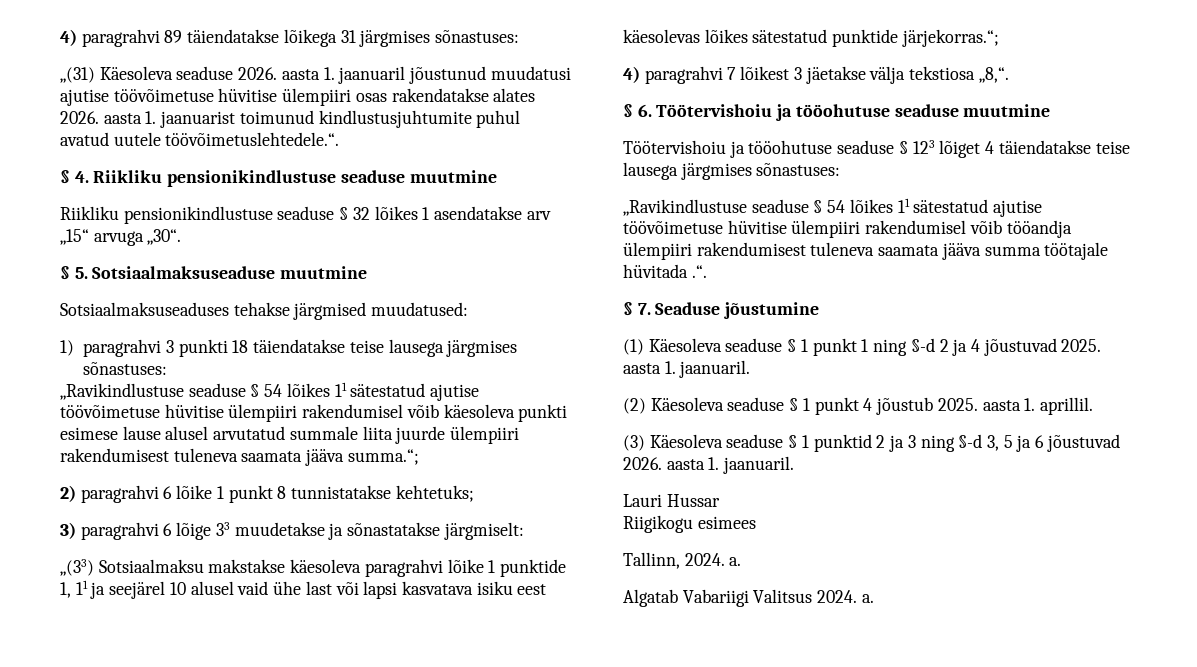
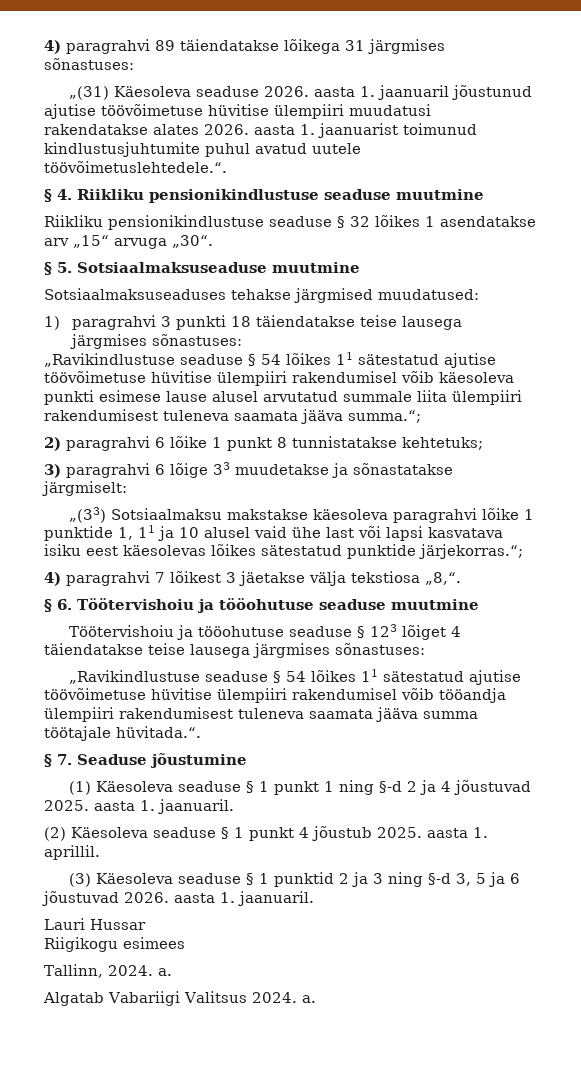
- „(31) Käesoleva seaduse 2026. aasta 1. jaanuaril jõustunud muudatusi ajutise töövõimetuse hüvitise ülempiiri osas rakendatakse alates 2026. aasta 1. jaanuarist toimunud kindlustusjuhtumite puhul avatud uutele töövõimetuslehtedele.“.
+ „(31) Käesoleva seaduse 2026. aasta 1. jaanuaril jõustunud ajutise töövõimetuse hüvitise ülempiiri muudatusi rakendatakse alates 2026. aasta 1. jaanuarist toimunud kindlustusjuhtumite puhul avatud uutele töövõimetuslehtedele.“.
- „Ravikindlustuse seaduse § 54 lõikes 11 sätestatud ajutise töövõimetuse hüvitise ülempiiri rakendumisel võib käesoleva punkti esimese lause alusel arvutatud summale liita juurde ülempiiri rakendumisest tuleneva saamata jääva summa.“;
+ „Ravikindlustuse seaduse § 54 lõikes 11 sätestatud ajutise töövõimetuse hüvitise ülempiiri rakendumisel võib käesoleva punkti esimese lause alusel arvutatud summale liita ülempiiri rakendumisest tuleneva saamata jääva summa.“;
- „(33) Sotsiaalmaksu makstakse käesoleva paragrahvi lõike 1 punktide 1, 11 ja seejärel 10 alusel vaid ühe last või lapsi kasvatava isiku eest käesolevas lõikes sätestatud punktide järjekorras.“;
+ „(33) Sotsiaalmaksu makstakse käesoleva paragrahvi lõike 1 punktide 1, 11 ja 10 alusel vaid ühe last või lapsi kasvatava isiku eest käesolevas lõikes sätestatud punktide järjekorras.“;
- „Ravikindlustuse seaduse § 54 lõikes 11 sätestatud ajutise töövõimetuse hüvitise ülempiiri rakendumisel võib tööandja ülempiiri rakendumisest tuleneva saamata jääva summa töötajale hüvitada .“.
+ „Ravikindlustuse seaduse § 54 lõikes 11 sätestatud ajutise töövõimetuse hüvitise ülempiiri rakendumisel võib tööandja ülempiiri rakendumisest tuleneva saamata jääva summa töötajale hüvitada.“.

